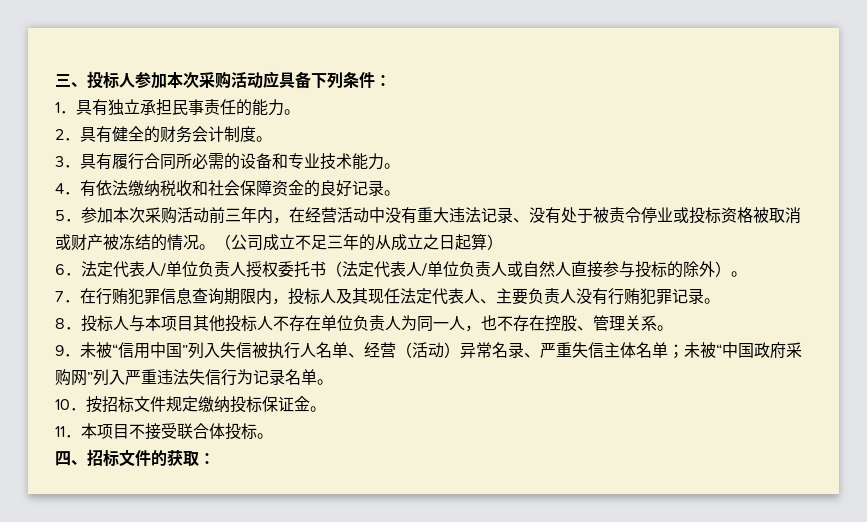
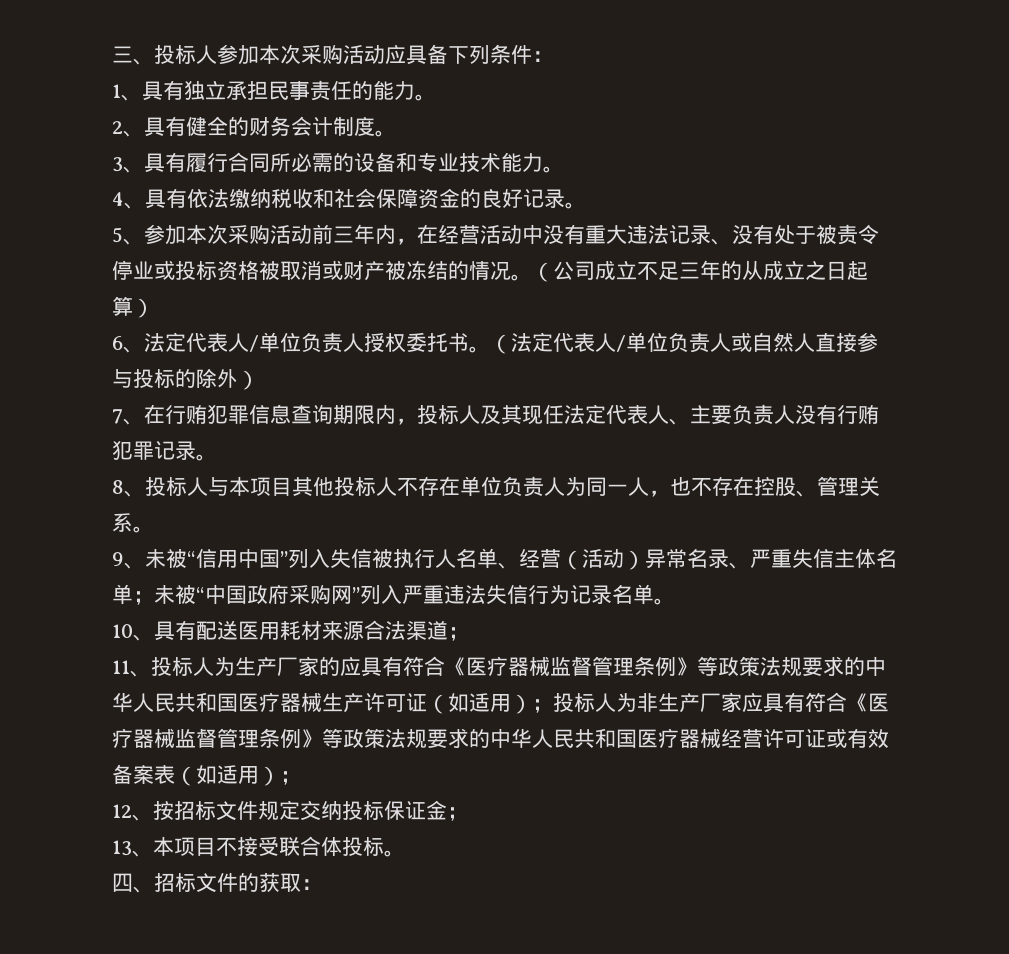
- 1．具有独立承担民事责任的能力。
+ 1、具有独立承担民事责任的能力。
- 2．具有健全的财务会计制度。
+ 2、具有健全的财务会计制度。
- 3．具有履行合同所必需的设备和专业技术能力。
+ 3、具有履行合同所必需的设备和专业技术能力。
- 4．有依法缴纳税收和社会保障资金的良好记录。
+ 4、具有依法缴纳税收和社会保障资金的良好记录。
- 5．参加本次采购活动前三年内，在经营活动中没有重大违法记录、没有处于被责令停业或投标资格被取消或财产被冻结的情况。
+ 5、参加本次采购活动前三年内，在经营活动中没有重大违法记录、没有处于被责令停业或投标资格被取消或财产被冻结的情况。
- 6．法定代表人/单位负责人授权委托书（法定代表人/单位负责人或自然人直接参与投标的除外）。
+ 6、法定代表人/单位负责人授权委托书。（法定代表人/单位负责人或自然人直接参与投标的除外）
- 7．在行贿犯罪信息查询期限内，投标人及其现任法定代表人、主要负责人没有行贿犯罪记录。
+ 7、在行贿犯罪信息查询期限内，投标人及其现任法定代表人、主要负责人没有行贿犯罪记录。
- 8．投标人与本项目其他投标人不存在单位负责人为同一人，也不存在控股、管理关系。
+ 8、投标人与本项目其他投标人不存在单位负责人为同一人，也不存在控股、管理关系。
- 9．未被“信用中国”列入失信被执行人名单、经营（活动）异常名录、严重失信主体名单；未被“中国政府采购网”列入严重违法失信行为记录名单。
+ 9、未被“信用中国”列入失信被执行人名单、经营（活动）异常名录、严重失信主体名单；未被“中国政府采购网”列入严重违法失信行为记录名单。
- 10．按招标文件规定缴纳投标保证金。
- 11．本项目不接受联合体投标。
+ 10、具有配送医用耗材来源合法渠道；
+ 11、投标人为生产厂家的应具有符合《医疗器械监督管理条例》等政策法规要求的中华人民共和国医疗器械生产许可证（如适用）；投标人为非生产厂家应具有符合《医疗器械监督管理条例》等政策法规要求的中华人民共和国医疗器械经营许可证或有效备案表（如适用）；
+ 12、按招标文件规定交纳投标保证金；
+ 13、本项目不接受联合体投标。

